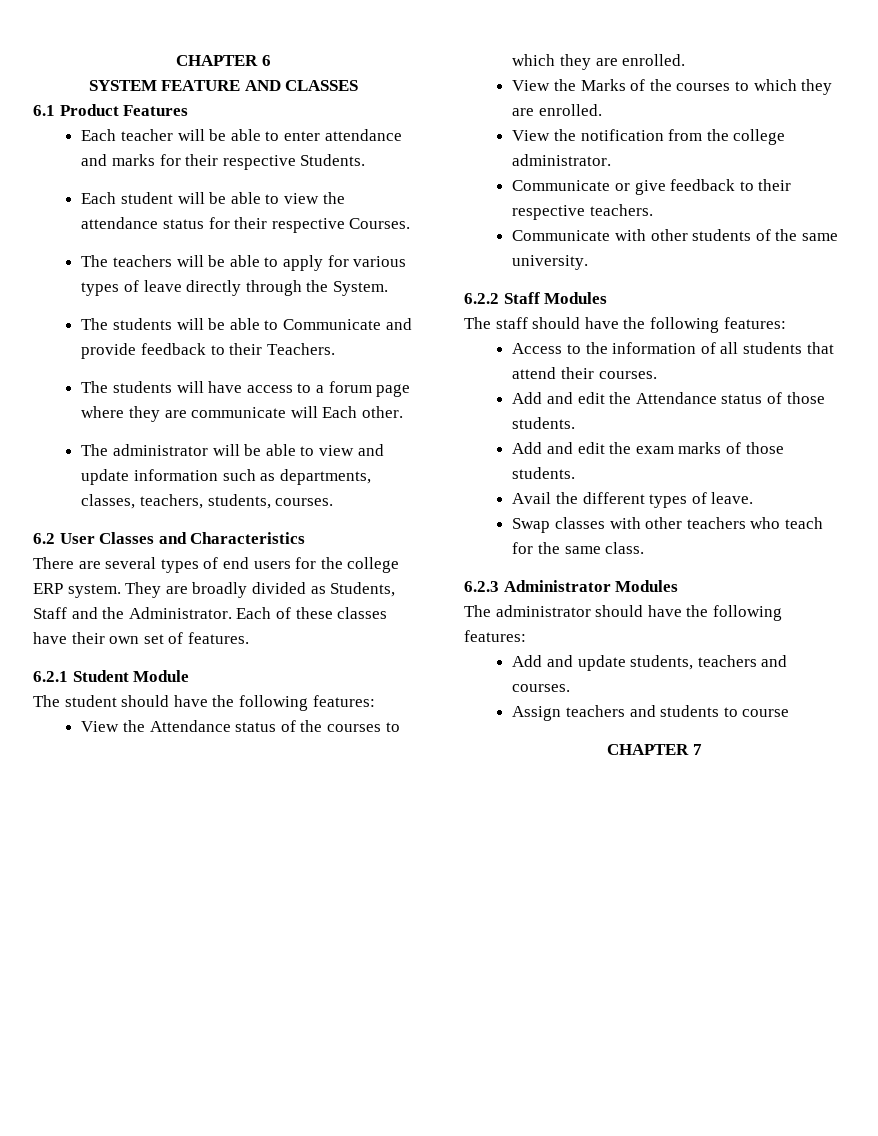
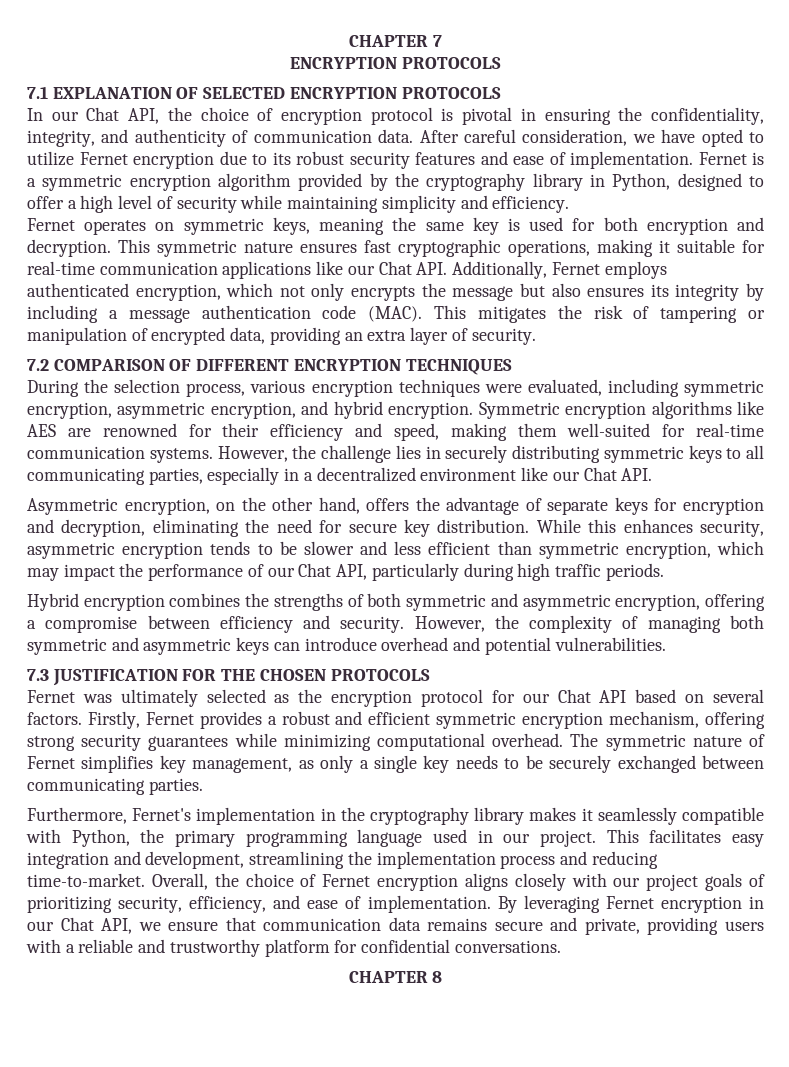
- CHAPTER 6
- SYSTEM FEATURE AND CLASSES
- 6.1 Product Features
- Each teacher will be able to enter attendance and marks for their respective Students.
- Each student will be able to view the attendance status for their respective Courses.
- The teachers will be able to apply for various types of leave directly through the System.
- The students will be able to Communicate and provide feedback to their Teachers.
- The students will have access to a forum page where they are communicate will Each other.
- The administrator will be able to view and update information such as departments, classes, teachers, students, courses.
- 6.2 User Classes and Characteristics
- There are several types of end users for the college ERP system. They are broadly divided as Students, Staff and the Administrator. Each of these classes have their own set of features.
- 6.2.1 Student Module
- The student should have the following features:
- View the Attendance status of the courses to which they are enrolled.
- View the Marks of the courses to which they are enrolled.
- View the notification from the college administrator.
- Communicate or give feedback to their respective teachers.
- Communicate with other students of the same university.
- 6.2.2 Staff Modules
- The staff should have the following features:
- Access to the information of all students that attend their courses.
- Add and edit the Attendance status of those students.
- Add and edit the exam marks of those students.
- Avail the different types of leave.
- Swap classes with other teachers who teach for the same class.
- 6.2.3 Administrator Modules
- The administrator should have the following features:
- Add and update students, teachers and courses.
- Assign teachers and students to course
  CHAPTER 7
+ ENCRYPTION PROTOCOLS
+ 7.1 EXPLANATION OF SELECTED ENCRYPTION PROTOCOLS
+ In our Chat API, the choice of encryption protocol is pivotal in ensuring the confidentiality, integrity, and authenticity of communication data. After careful consideration, we have opted to utilize Fernet encryption due to its robust security features and ease of implementation. Fernet is a symmetric encryption algorithm provided by the cryptography library in Python, designed to offer a high level of security while maintaining simplicity and efficiency.
+ Fernet operates on symmetric keys, meaning the same key is used for both encryption and decryption. This symmetric nature ensures fast cryptographic operations, making it suitable for real-time communication applications like our Chat API. Additionally, Fernet employs authenticated encryption, which not only encrypts the message but also ensures its integrity by including a message authentication code (MAC). This mitigates the risk of tampering or manipulation of encrypted data, providing an extra layer of security.
+ 7.2 COMPARISON OF DIFFERENT ENCRYPTION TECHNIQUES
+ During the selection process, various encryption techniques were evaluated, including symmetric encryption, asymmetric encryption, and hybrid encryption. Symmetric encryption algorithms like AES are renowned for their efficiency and speed, making them well-suited for real-time communication systems. However, the challenge lies in securely distributing symmetric keys to all communicating parties, especially in a decentralized environment like our Chat API.
+ Asymmetric encryption, on the other hand, offers the advantage of separate keys for encryption and decryption, eliminating the need for secure key distribution. While this enhances security, asymmetric encryption tends to be slower and less efficient than symmetric encryption, which may impact the performance of our Chat API, particularly during high traffic periods.
+ Hybrid encryption combines the strengths of both symmetric and asymmetric encryption, offering a compromise between efficiency and security. However, the complexity of managing both symmetric and asymmetric keys can introduce overhead and potential vulnerabilities.
+ 7.3 JUSTIFICATION FOR THE CHOSEN PROTOCOLS
+ Fernet was ultimately selected as the encryption protocol for our Chat API based on several factors. Firstly, Fernet provides a robust and efficient symmetric encryption mechanism, offering strong security guarantees while minimizing computational overhead. The symmetric nature of Fernet simplifies key management, as only a single key needs to be securely exchanged between communicating parties.
+ Furthermore, Fernet's implementation in the cryptography library makes it seamlessly compatible with Python, the primary programming language used in our project. This facilitates easy integration and development, streamlining the implementation process and reducing time-to-market. Overall, the choice of Fernet encryption aligns closely with our project goals of prioritizing security, efficiency, and ease of implementation. By leveraging Fernet encryption in our Chat API, we ensure that communication data remains secure and private, providing users with a reliable and trustworthy platform for confidential conversations.
+ CHAPTER 8

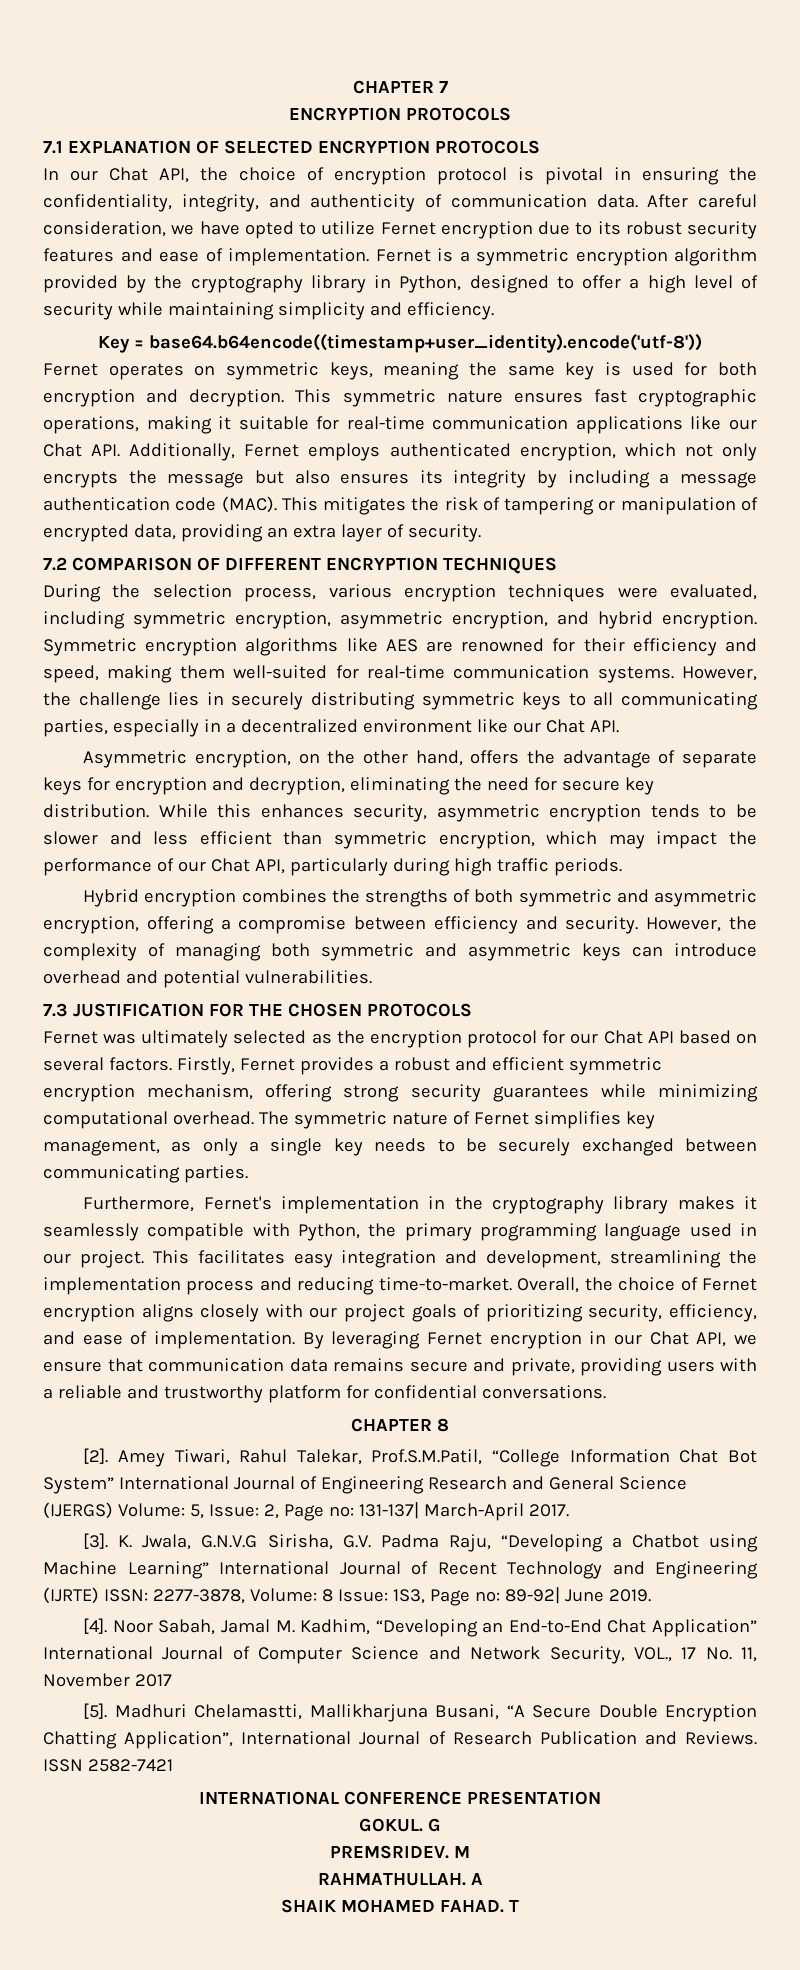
+ Key = base64.b64encode((timestamp+user_identity).encode('utf-8'))
+ [2]. Amey Tiwari, Rahul Talekar, Prof.S.M.Patil, “College Information Chat Bot System” International Journal of Engineering Research and General Science (IJERGS) Volume: 5, Issue: 2, Page no: 131-137| March-April 2017.
+ [3]. K. Jwala, G.N.V.G Sirisha, G.V. Padma Raju, “Developing a Chatbot using Machine Learning” International Journal of Recent Technology and Engineering (IJRTE) ISSN: 2277-3878, Volume: 8 Issue: 1S3, Page no: 89-92| June 2019.
+ [4]. Noor Sabah, Jamal M. Kadhim, “Developing an End-to-End Chat Application” International Journal of Computer Science and Network Security, VOL., 17 No. 11, November 2017
+ [5]. Madhuri Chelamastti, Mallikharjuna Busani, “A Secure Double Encryption Chatting Application”, International Journal of Research Publication and Reviews. ISSN 2582-7421
+ INTERNATIONAL CONFERENCE PRESENTATION
+ GOKUL. G
+ PREMSRIDEV. M
+ RAHMATHULLAH. A
+ SHAIK MOHAMED FAHAD. T

